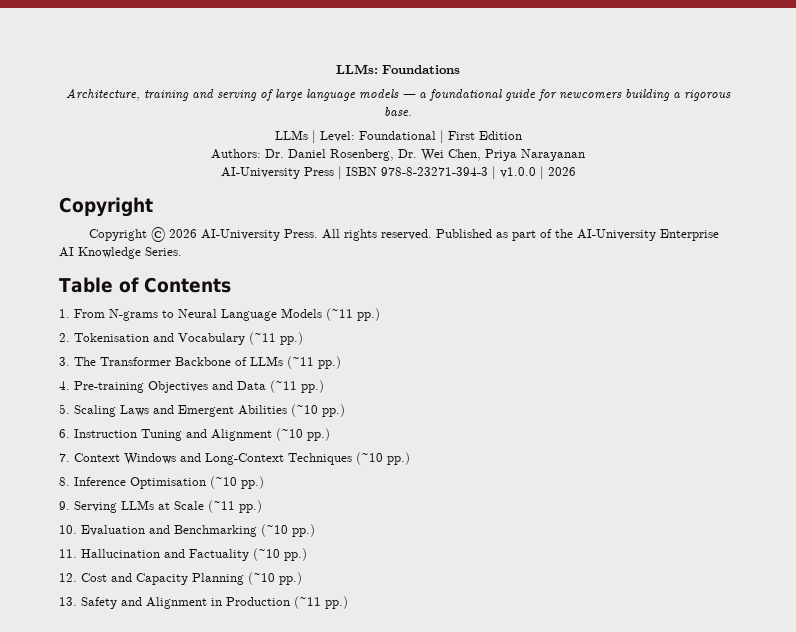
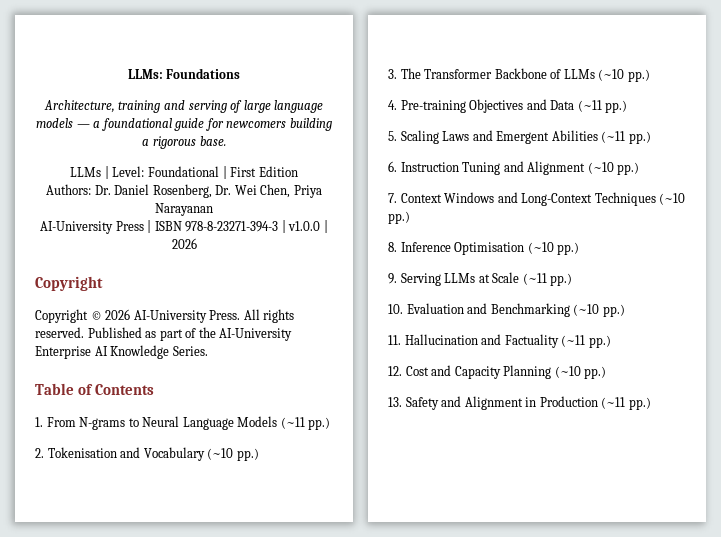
- 2. Tokenisation and Vocabulary (~11 pp.)
+ 2. Tokenisation and Vocabulary (~10 pp.)
- 3. The Transformer Backbone of LLMs (~11 pp.)
+ 3. The Transformer Backbone of LLMs (~10 pp.)
- 5. Scaling Laws and Emergent Abilities (~10 pp.)
+ 5. Scaling Laws and Emergent Abilities (~11 pp.)
- 11. Hallucination and Factuality (~10 pp.)
+ 11. Hallucination and Factuality (~11 pp.)

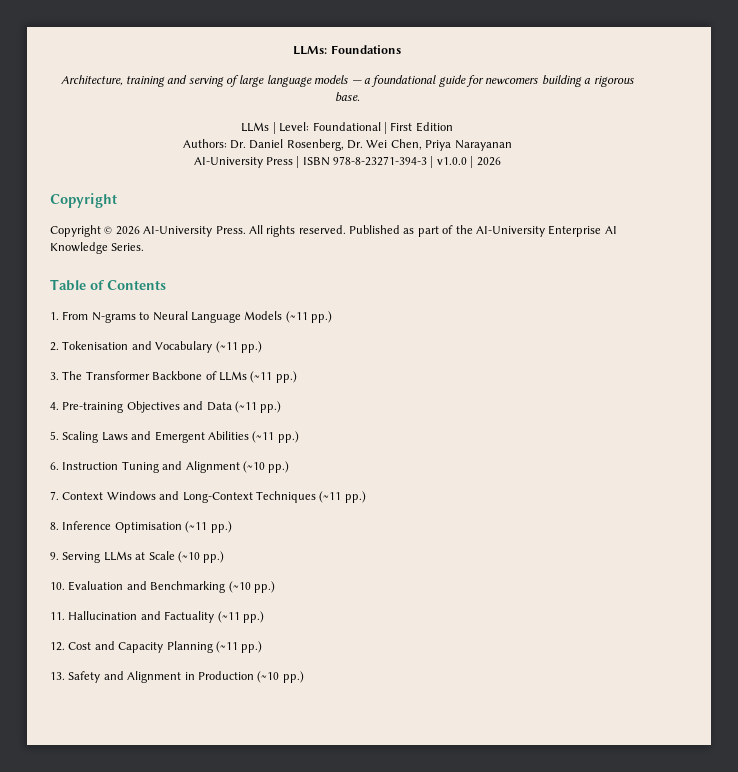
- 2. Tokenisation and Vocabulary (~10 pp.)
+ 2. Tokenisation and Vocabulary (~11 pp.)
- 3. The Transformer Backbone of LLMs (~10 pp.)
+ 3. The Transformer Backbone of LLMs (~11 pp.)
- 7. Context Windows and Long-Context Techniques (~10 pp.)
+ 7. Context Windows and Long-Context Techniques (~11 pp.)
- 8. Inference Optimisation (~10 pp.)
+ 8. Inference Optimisation (~11 pp.)
- 9. Serving LLMs at Scale (~11 pp.)
+ 9. Serving LLMs at Scale (~10 pp.)
- 12. Cost and Capacity Planning (~10 pp.)
+ 12. Cost and Capacity Planning (~11 pp.)
- 13. Safety and Alignment in Production (~11 pp.)
+ 13. Safety and Alignment in Production (~10 pp.)

